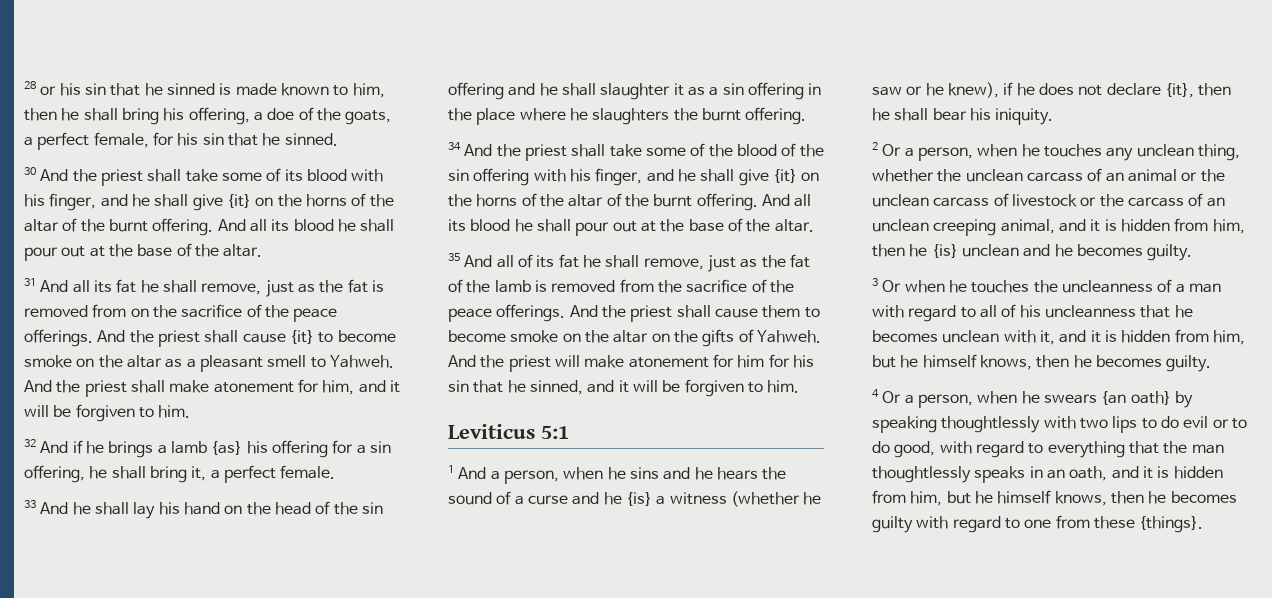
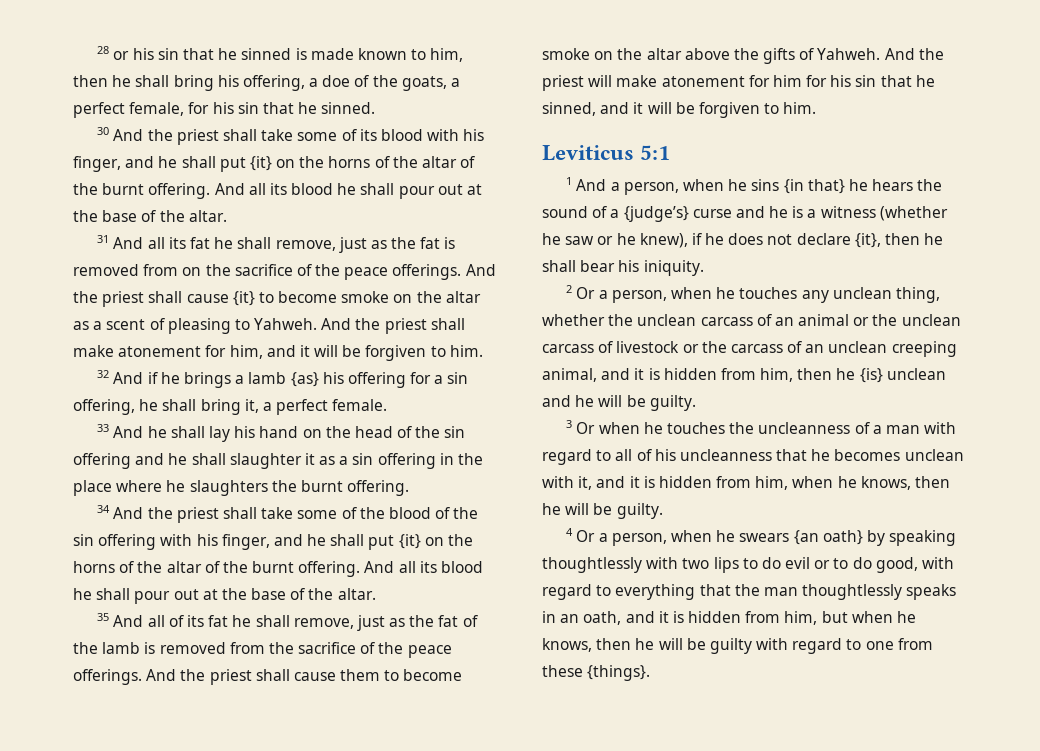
- 30 And the priest shall take some of its blood with his finger, and he shall give {it} on the horns of the altar of the burnt offering.
+ 30 And the priest shall take some of its blood with his finger, and he shall put {it} on the horns of the altar of the burnt offering.
- And the priest shall cause {it} to become smoke on the altar as a pleasant smell to Yahweh.
+ And the priest shall cause {it} to become smoke on the altar as a scent of pleasing to Yahweh.
- 34 And the priest shall take some of the blood of the sin offering with his finger, and he shall give {it} on the horns of the altar of the burnt offering.
+ 34 And the priest shall take some of the blood of the sin offering with his finger, and he shall put {it} on the horns of the altar of the burnt offering.
- And the priest shall cause them to become smoke on the altar on the gifts of Yahweh.
+ And the priest shall cause them to become smoke on the altar above the gifts of Yahweh.
- 1 And a person, when he sins and he hears the sound of a curse and he {is} a witness (whether he saw or he knew), if he does not declare {it}, then he shall bear his iniquity.
+ 1 And a person, when he sins {in that} he hears the sound of a {judge’s} curse and he is a witness (whether he saw or he knew), if he does not declare {it}, then he shall bear his iniquity.
- 2 Or a person, when he touches any unclean thing, whether the unclean carcass of an animal or the unclean carcass of livestock or the carcass of an unclean creeping animal, and it is hidden from him, then he {is} unclean and he becomes guilty.
+ 2 Or a person, when he touches any unclean thing, whether the unclean carcass of an animal or the unclean carcass of livestock or the carcass of an unclean creeping animal, and it is hidden from him, then he {is} unclean and he will be guilty.
- 3 Or when he touches the uncleanness of a man with regard to all of his uncleanness that he becomes unclean with it, and it is hidden from him, but he himself knows, then he becomes guilty.
+ 3 Or when he touches the uncleanness of a man with regard to all of his uncleanness that he becomes unclean with it, and it is hidden from him, when he knows, then he will be guilty.
- 4 Or a person, when he swears {an oath} by speaking thoughtlessly with two lips to do evil or to do good, with regard to everything that the man thoughtlessly speaks in an oath, and it is hidden from him, but he himself knows, then he becomes guilty with regard to one from these {things}.
+ 4 Or a person, when he swears {an oath} by speaking thoughtlessly with two lips to do evil or to do good, with regard to everything that the man thoughtlessly speaks in an oath, and it is hidden from him, but when he knows, then he will be guilty with regard to one from these {things}.

